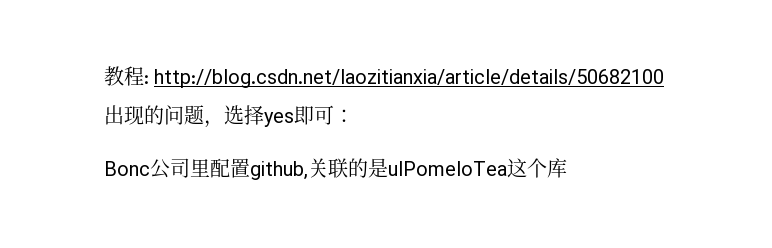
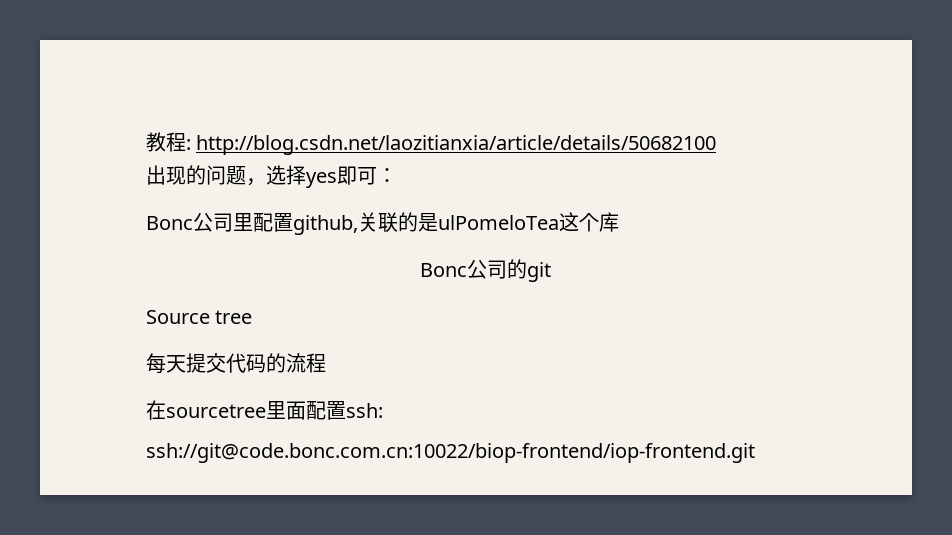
+ Bonc公司的git
+ Source tree
+ 每天提交代码的流程
+ 在sourcetree里面配置ssh:
+ ssh://git@code.bonc.com.cn:10022/biop-frontend/iop-frontend.git

